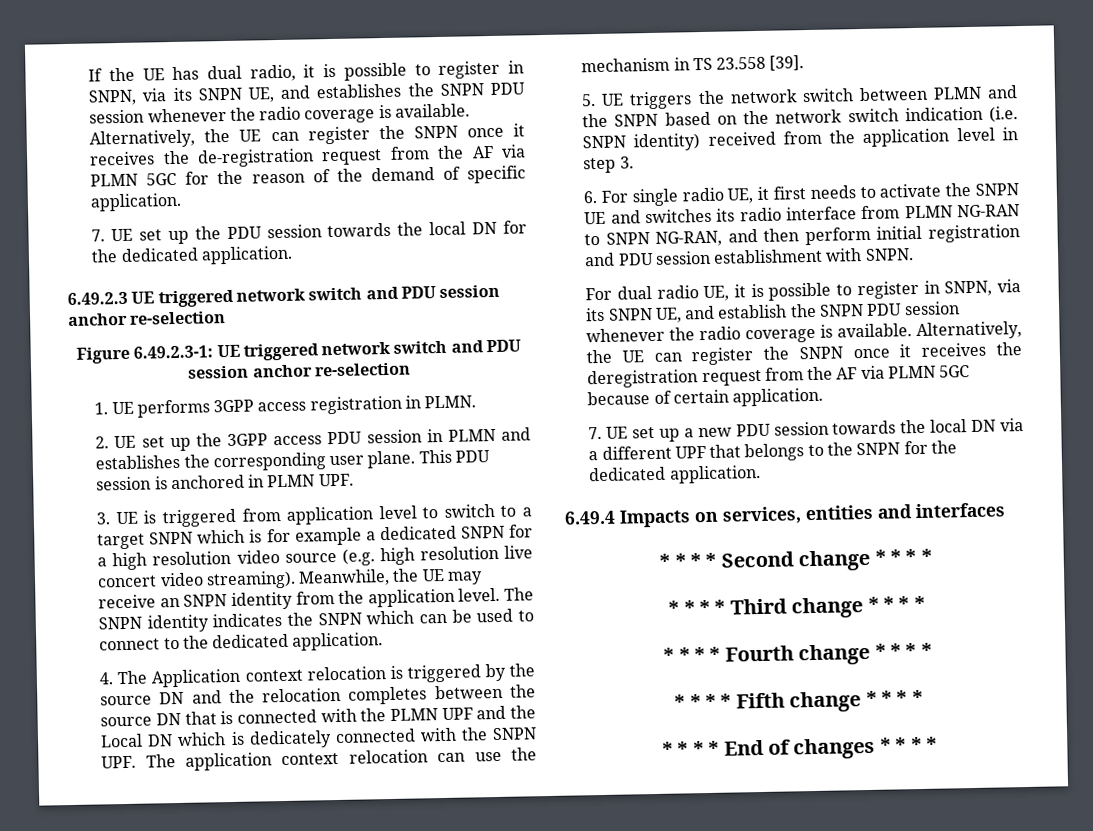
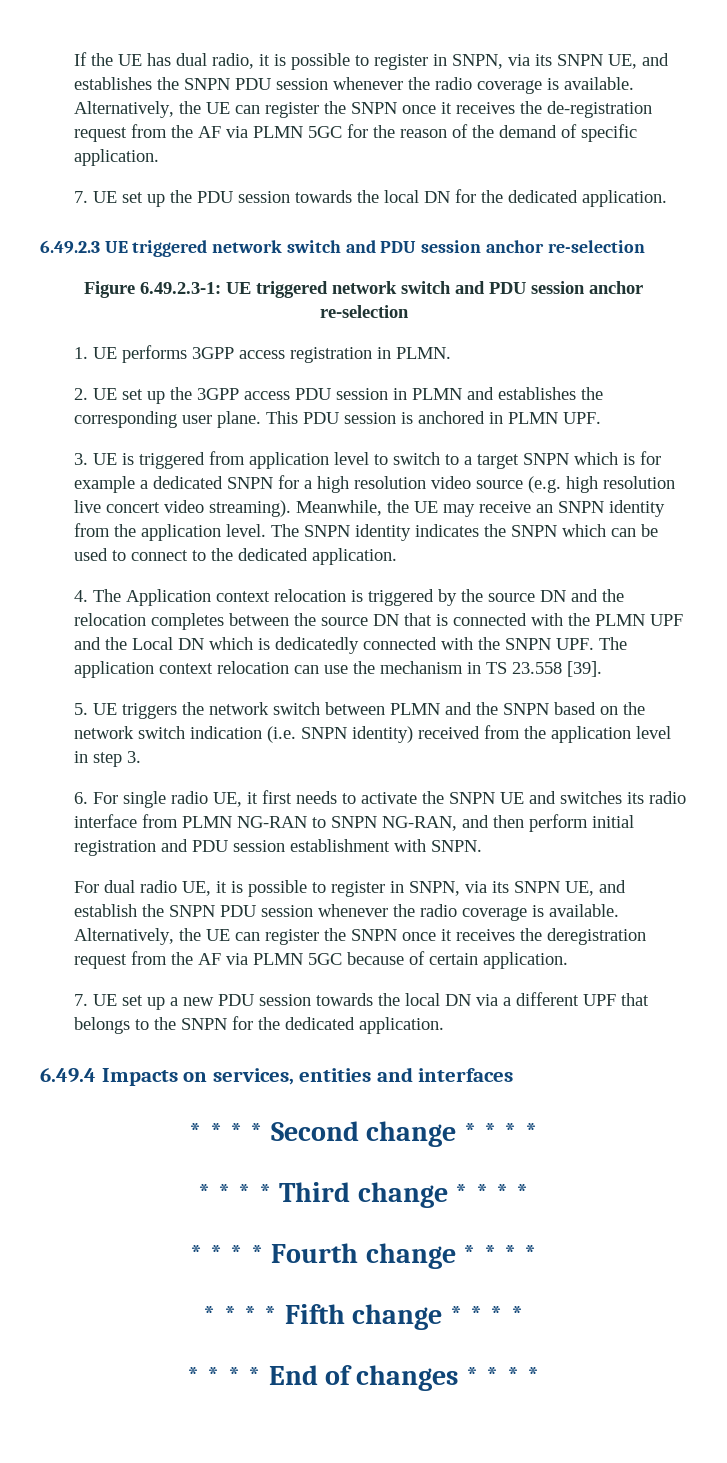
- 4. The Application context relocation is triggered by the source DN and the relocation completes between the source DN that is connected with the PLMN UPF and the Local DN which is dedicately connected with the SNPN UPF. The application context relocation can use the mechanism in TS 23.558 [39].
+ 4. The Application context relocation is triggered by the source DN and the relocation completes between the source DN that is connected with the PLMN UPF and the Local DN which is dedicatedly connected with the SNPN UPF. The application context relocation can use the mechanism in TS 23.558 [39].

